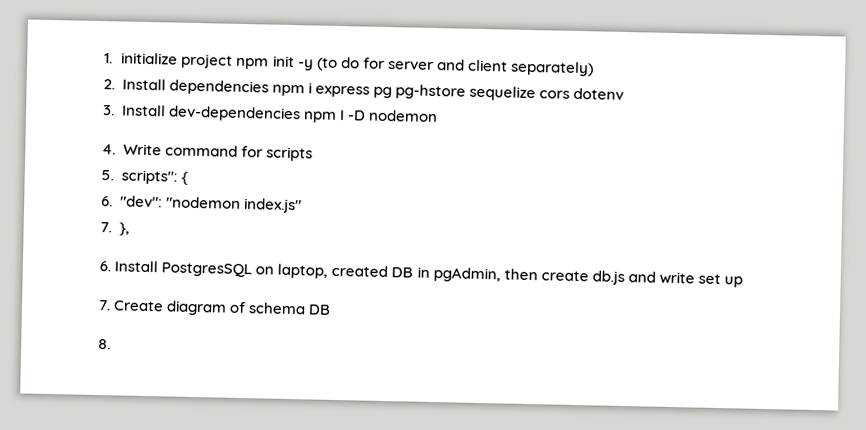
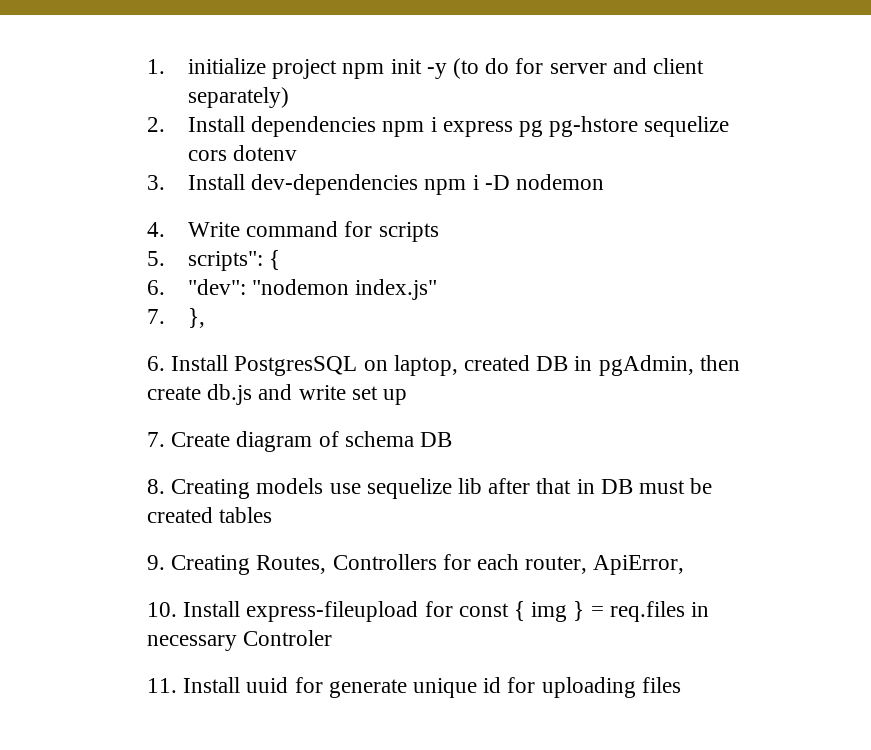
- 3. Install dev-dependencies npm I -D nodemon
+ 3. Install dev-dependencies npm i -D nodemon
- 8.
+ 8. Creating models use sequelize lib after that in DB must be created tables
+ 9. Creating Routes, Controllers for each router, ApiError,
+ 10. Install express-fileupload for const { img } = req.files in necessary Controler
+ 11. Install uuid for generate unique id for uploading files

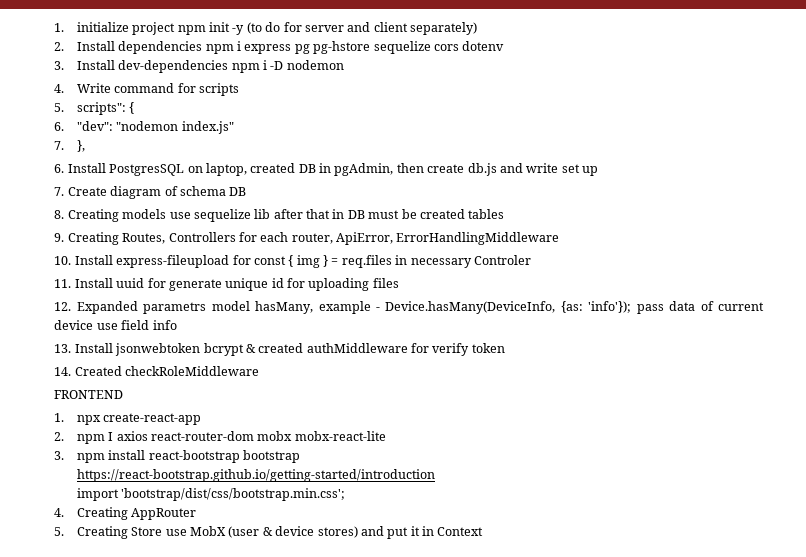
- 9. Creating Routes, Controllers for each router, ApiError,
+ 9. Creating Routes, Controllers for each router, ApiError, ErrorHandlingMiddleware
+ 12. Expanded parametrs model hasMany, example - Device.hasMany(DeviceInfo, {as: 'info'}); pass data of current device use field info
+ 13. Install jsonwebtoken bcrypt & created authMiddleware for verify token
+ 14. Created checkRoleMiddleware
+ FRONTEND
+ 1. npx create-react-app
+ 2. npm I axios react-router-dom mobx mobx-react-lite
+ 3. npm install react-bootstrap bootstrap
+ https://react-bootstrap.github.io/getting-started/introduction
+ import 'bootstrap/dist/css/bootstrap.min.css';
+ 4. Creating AppRouter
+ 5. Creating Store use MobX (user & device stores) and put it in Context

